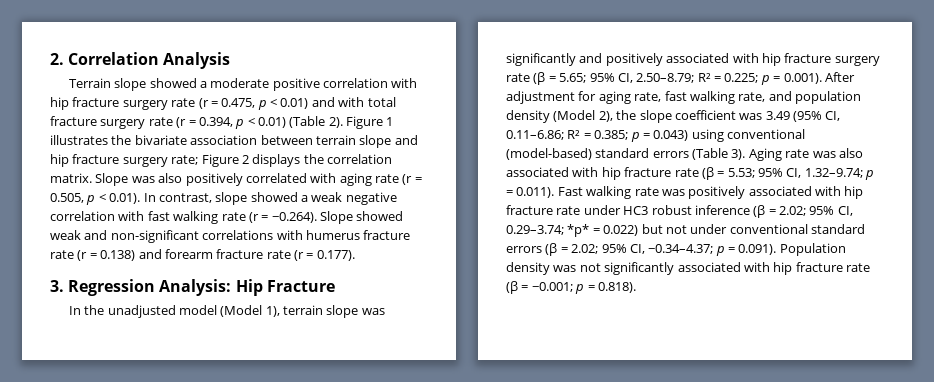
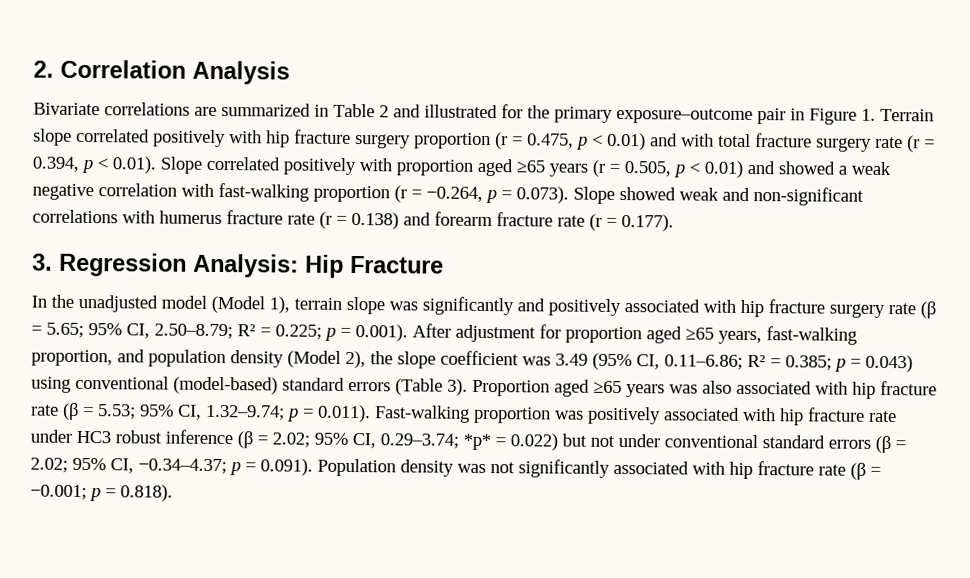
- Terrain slope showed a moderate positive correlation with hip fracture surgery rate (r = 0.475, p < 0.01) and with total fracture surgery rate (r = 0.394, p < 0.01) (Table 2). Figure 1 illustrates the bivariate association between terrain slope and hip fracture surgery rate; Figure 2 displays the correlation matrix. Slope was also positively correlated with aging rate (r = 0.505, p < 0.01). In contrast, slope showed a weak negative correlation with fast walking rate (r = −0.264). Slope showed weak and non-significant correlations with humerus fracture rate (r = 0.138) and forearm fracture rate (r = 0.177).
+ Bivariate correlations are summarized in Table 2 and illustrated for the primary exposure–outcome pair in Figure 1. Terrain slope correlated positively with hip fracture surgery proportion (r = 0.475, p < 0.01) and with total fracture surgery rate (r = 0.394, p < 0.01). Slope correlated positively with proportion aged ≥65 years (r = 0.505, p < 0.01) and showed a weak negative correlation with fast-walking proportion (r = −0.264, p = 0.073). Slope showed weak and non-significant correlations with humerus fracture rate (r = 0.138) and forearm fracture rate (r = 0.177).
- In the unadjusted model (Model 1), terrain slope was significantly and positively associated with hip fracture surgery rate (β = 5.65; 95% CI, 2.50–8.79; R² = 0.225; p = 0.001). After adjustment for aging rate, fast walking rate, and population density (Model 2), the slope coefficient was 3.49 (95% CI, 0.11–6.86; R² = 0.385; p = 0.043) using conventional (model-based) standard errors (Table 3).
+ In the unadjusted model (Model 1), terrain slope was significantly and positively associated with hip fracture surgery rate (β = 5.65; 95% CI, 2.50–8.79; R² = 0.225; p = 0.001). After adjustment for proportion aged ≥65 years, fast-walking proportion, and population density (Model 2), the slope coefficient was 3.49 (95% CI, 0.11–6.86; R² = 0.385; p = 0.043) using conventional (model-based) standard errors (Table 3).
- Aging rate was also associated with hip fracture rate (β = 5.53;
+ Proportion aged ≥65 years was also associated with hip fracture rate (β = 5.53;
- p = 0.011). Fast walking rate was positively associated with hip fracture rate under HC3 robust inference (β = 2.02;
+ p = 0.011). Fast-walking proportion was positively associated with hip fracture rate under HC3 robust inference (β = 2.02;

